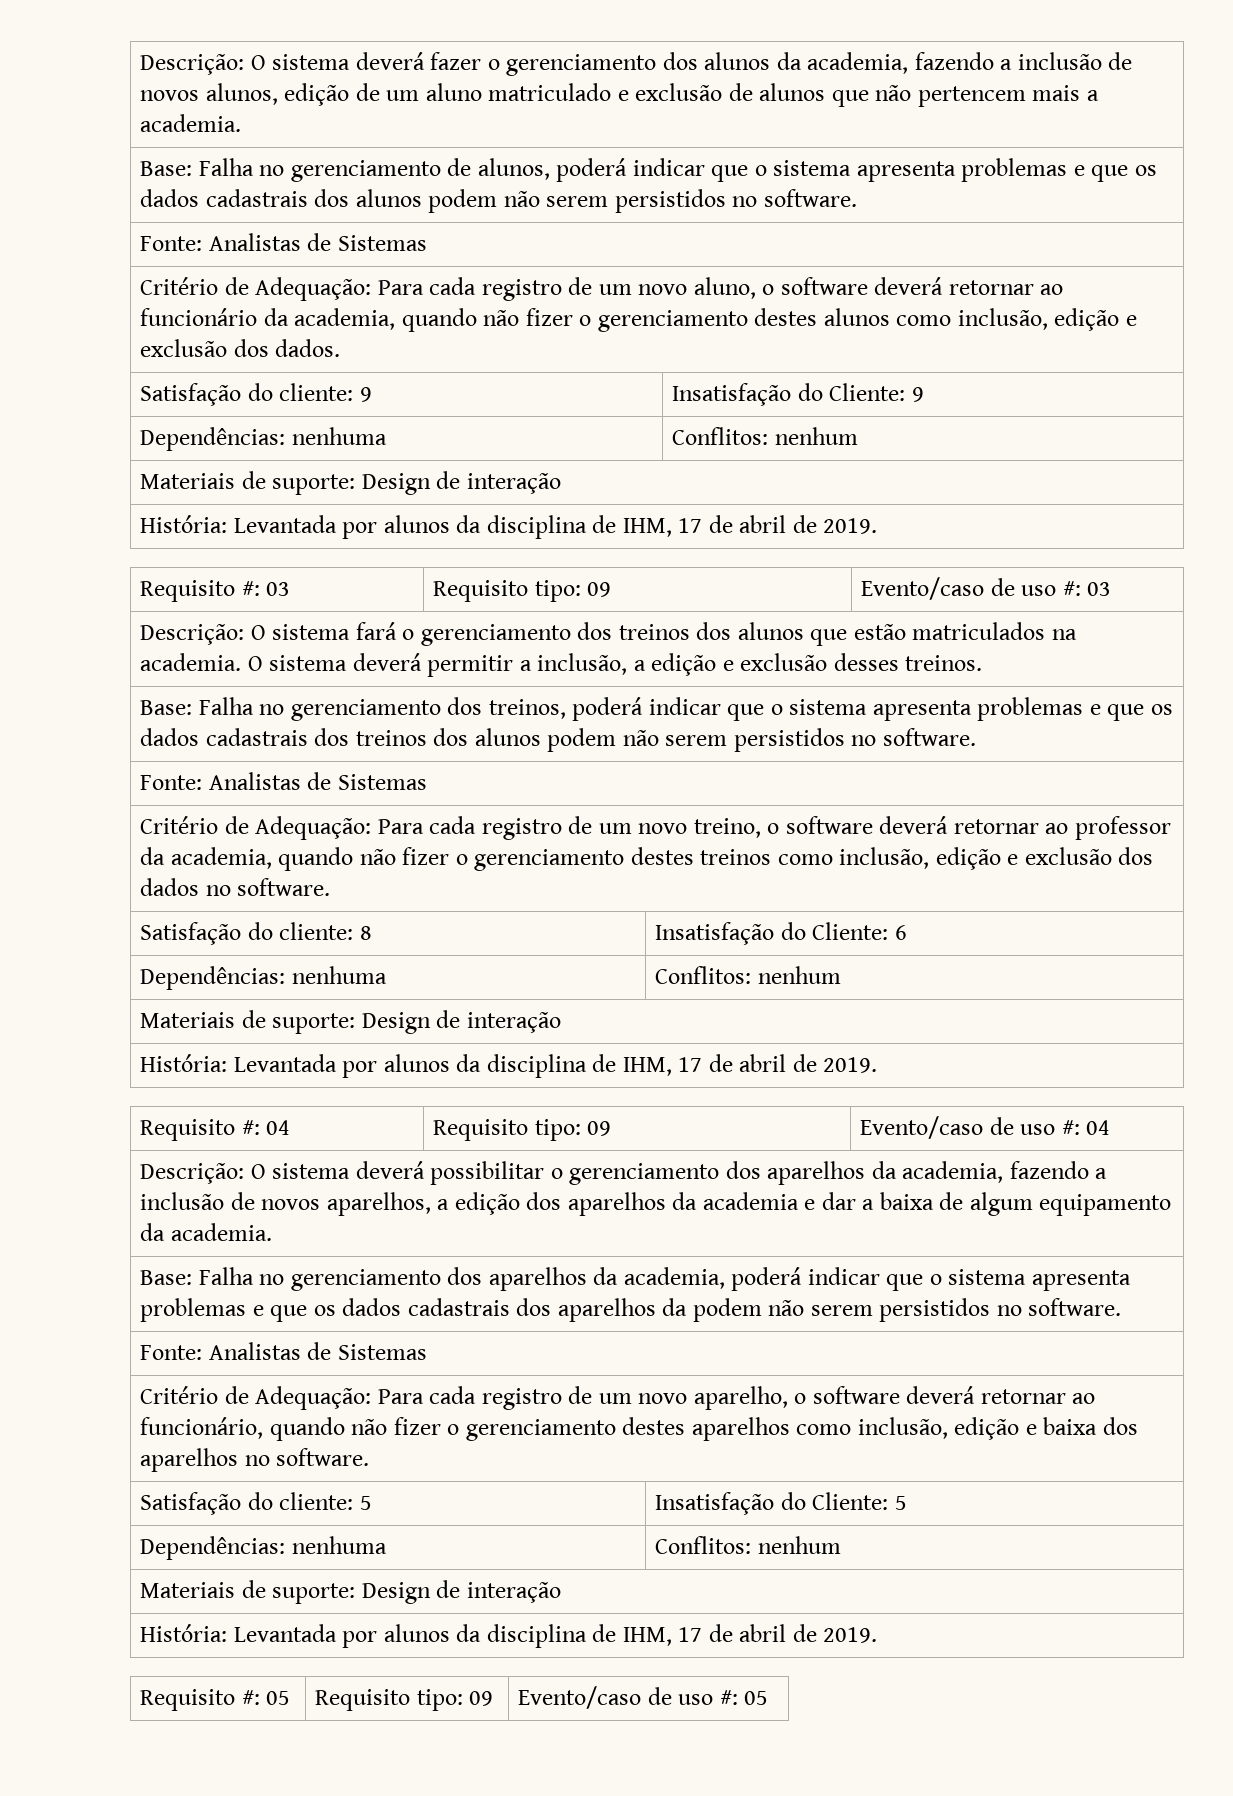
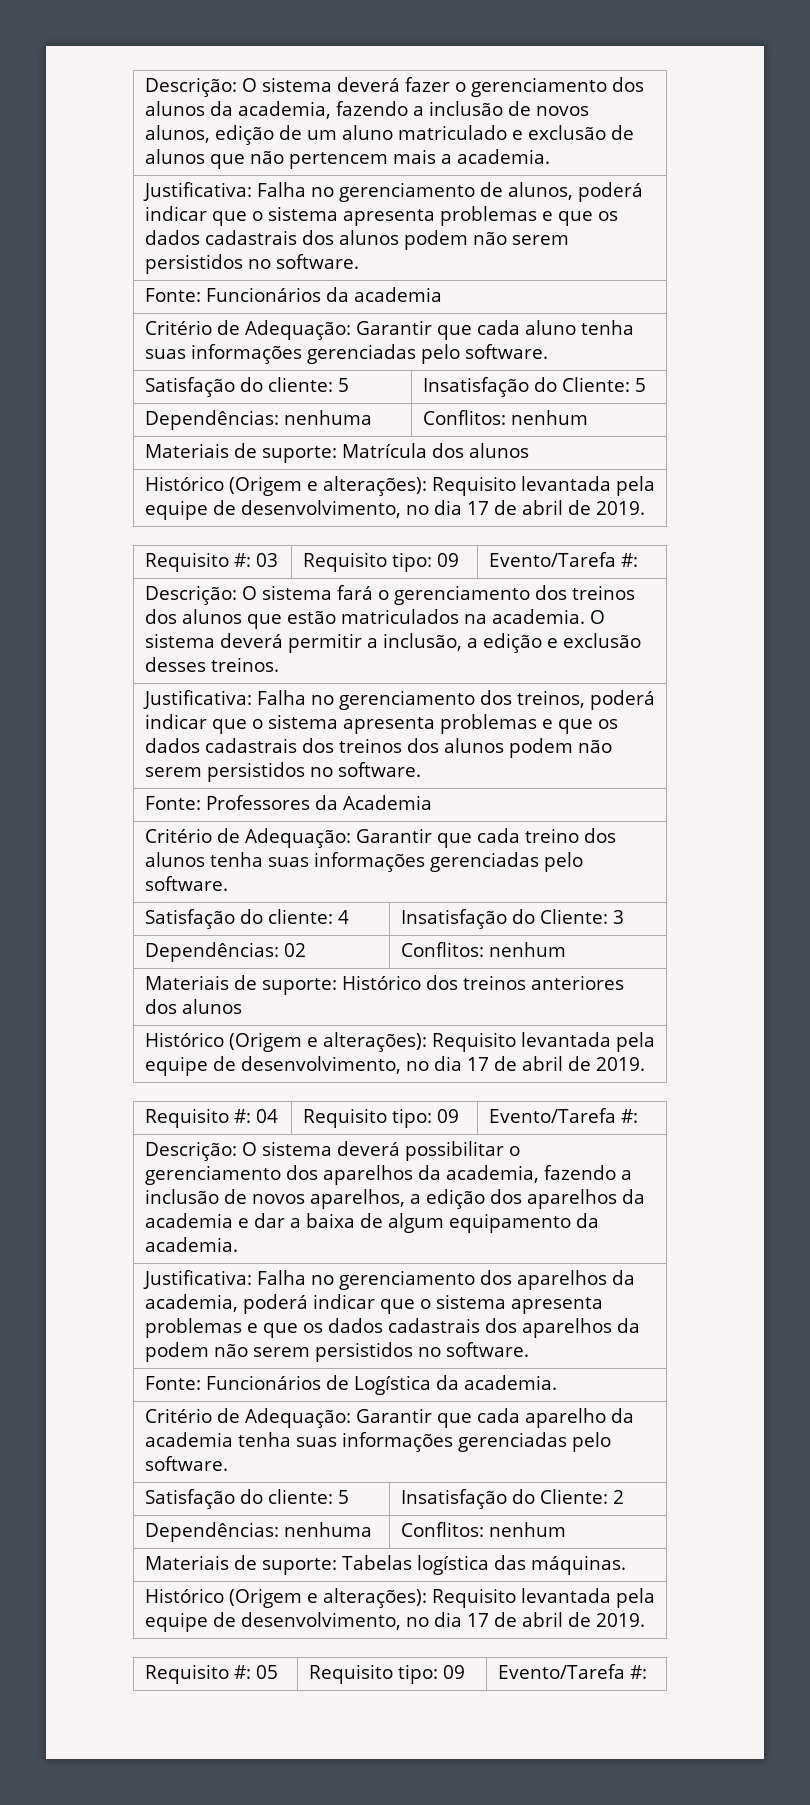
- Base: Falha no gerenciamento de alunos, poderá indicar que o sistema apresenta problemas e que os dados cadastrais dos alunos podem não serem persistidos no software.
- Fonte: Analistas de Sistemas
- Critério de Adequação: Para cada registro de um novo aluno, o software deverá retornar ao funcionário da academia, quando não fizer o gerenciamento destes alunos como inclusão, edição e exclusão dos dados.
- Satisfação do cliente: 9 | Insatisfação do Cliente: 9
+ Justificativa: Falha no gerenciamento de alunos, poderá indicar que o sistema apresenta problemas e que os dados cadastrais dos alunos podem não serem persistidos no software.
+ Fonte: Funcionários da academia
+ Critério de Adequação: Garantir que cada aluno tenha suas informações gerenciadas pelo software.
+ Satisfação do cliente: 5 | Insatisfação do Cliente: 5
  Dependências: nenhuma | Conflitos: nenhum
- Materiais de suporte: Design de interação
- História: Levantada por alunos da disciplina de IHM, 17 de abril de 2019.
+ Materiais de suporte: Matrícula dos alunos
+ Histórico (Origem e alterações): Requisito levantada pela equipe de desenvolvimento, no dia 17 de abril de 2019.
- Requisito #: 03 | Requisito tipo: 09 | Evento/caso de uso #: 03
+ Requisito #: 03 | Requisito tipo: 09 | Evento/Tarefa #:
- Base: Falha no gerenciamento dos treinos, poderá indicar que o sistema apresenta problemas e que os dados cadastrais dos treinos dos alunos podem não serem persistidos no software.
- Fonte: Analistas de Sistemas
- Critério de Adequação: Para cada registro de um novo treino, o software deverá retornar ao professor da academia, quando não fizer o gerenciamento destes treinos como inclusão, edição e exclusão dos dados no software.
- Satisfação do cliente: 8 | Insatisfação do Cliente: 6
- Dependências: nenhuma | Conflitos: nenhum
- Materiais de suporte: Design de interação
- História: Levantada por alunos da disciplina de IHM, 17 de abril de 2019.
+ Justificativa: Falha no gerenciamento dos treinos, poderá indicar que o sistema apresenta problemas e que os dados cadastrais dos treinos dos alunos podem não serem persistidos no software.
+ Fonte: Professores da Academia
+ Critério de Adequação: Garantir que cada treino dos alunos tenha suas informações gerenciadas pelo software.
+ Satisfação do cliente: 4 | Insatisfação do Cliente: 3
+ Dependências: 02 | Conflitos: nenhum
+ Materiais de suporte: Histórico dos treinos anteriores dos alunos
+ Histórico (Origem e alterações): Requisito levantada pela equipe de desenvolvimento, no dia 17 de abril de 2019.
- Requisito #: 04 | Requisito tipo: 09 | Evento/caso de uso #: 04
+ Requisito #: 04 | Requisito tipo: 09 | Evento/Tarefa #:
- Base: Falha no gerenciamento dos aparelhos da academia, poderá indicar que o sistema apresenta problemas e que os dados cadastrais dos aparelhos da podem não serem persistidos no software.
- Fonte: Analistas de Sistemas
- Critério de Adequação: Para cada registro de um novo aparelho, o software deverá retornar ao funcionário, quando não fizer o gerenciamento destes aparelhos como inclusão, edição e baixa dos aparelhos no software.
- Satisfação do cliente: 5 | Insatisfação do Cliente: 5
+ Justificativa: Falha no gerenciamento dos aparelhos da academia, poderá indicar que o sistema apresenta problemas e que os dados cadastrais dos aparelhos da podem não serem persistidos no software.
+ Fonte: Funcionários de Logística da academia.
+ Critério de Adequação: Garantir que cada aparelho da academia tenha suas informações gerenciadas pelo software.
+ Satisfação do cliente: 5 | Insatisfação do Cliente: 2
  Dependências: nenhuma | Conflitos: nenhum
- Materiais de suporte: Design de interação
- História: Levantada por alunos da disciplina de IHM, 17 de abril de 2019.
+ Materiais de suporte: Tabelas logística das máquinas.
+ Histórico (Origem e alterações): Requisito levantada pela equipe de desenvolvimento, no dia 17 de abril de 2019.
- Requisito #: 05 | Requisito tipo: 09 | Evento/caso de uso #: 05
+ Requisito #: 05 | Requisito tipo: 09 | Evento/Tarefa #:

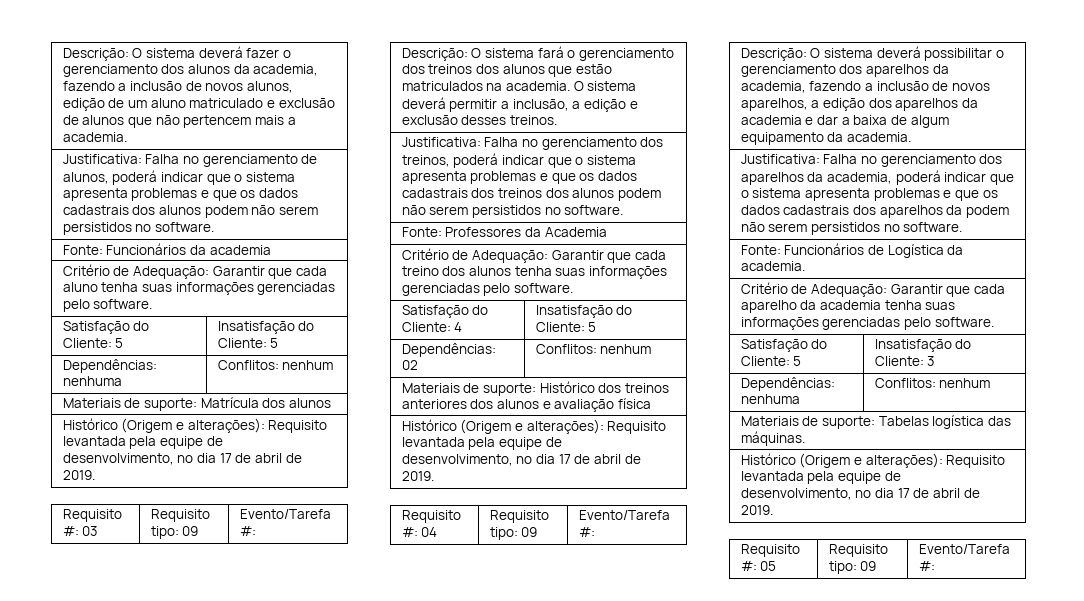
- Satisfação do cliente: 5 | Insatisfação do Cliente: 5
+ Satisfação do Cliente: 5 | Insatisfação do Cliente: 5
- Satisfação do cliente: 4 | Insatisfação do Cliente: 3
+ Satisfação do Cliente: 4 | Insatisfação do Cliente: 5
- Materiais de suporte: Histórico dos treinos anteriores dos alunos
+ Materiais de suporte: Histórico dos treinos anteriores dos alunos e avaliação física
- Satisfação do cliente: 5 | Insatisfação do Cliente: 2
+ Satisfação do Cliente: 5 | Insatisfação do Cliente: 3

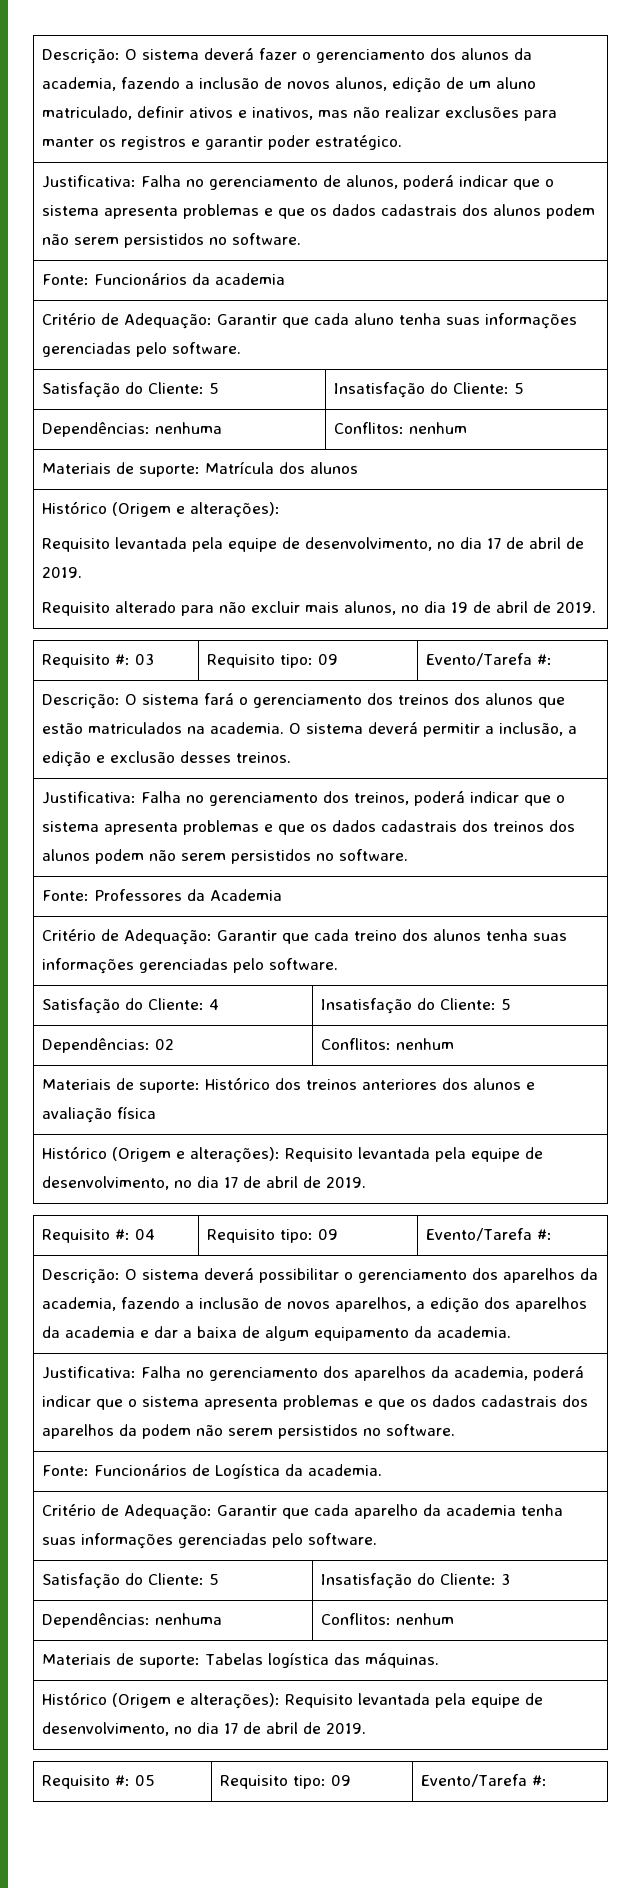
- Descrição: O sistema deverá fazer o gerenciamento dos alunos da academia, fazendo a inclusão de novos alunos, edição de um aluno matriculado e exclusão de alunos que não pertencem mais a academia.
+ Descrição: O sistema deverá fazer o gerenciamento dos alunos da academia, fazendo a inclusão de novos alunos, edição de um aluno matriculado, definir ativos e inativos, mas não realizar exclusões para manter os registros e garantir poder estratégico.
  Materiais de suporte: Matrícula dos alunos
- Histórico (Origem e alterações): Requisito levantada pela equipe de desenvolvimento, no dia 17 de abril de 2019.
+ Histórico (Origem e alterações):
+ Requisito levantada pela equipe de desenvolvimento, no dia 17 de abril de 2019.
+ Requisito alterado para não excluir mais alunos, no dia 19 de abril de 2019.

